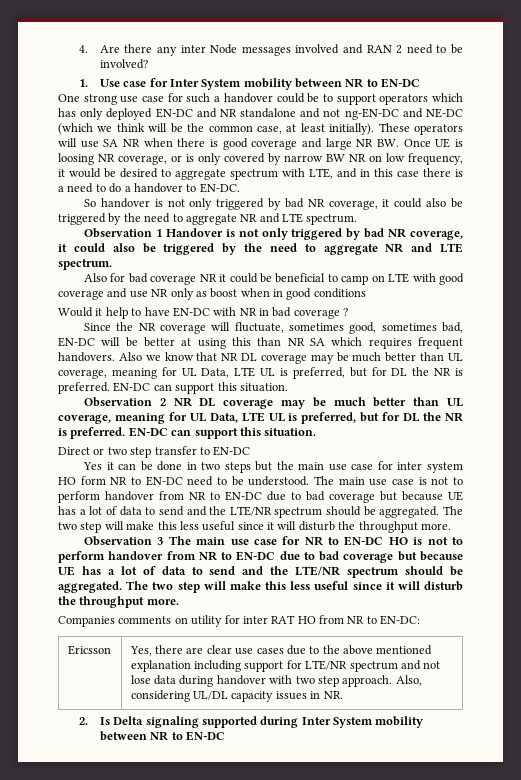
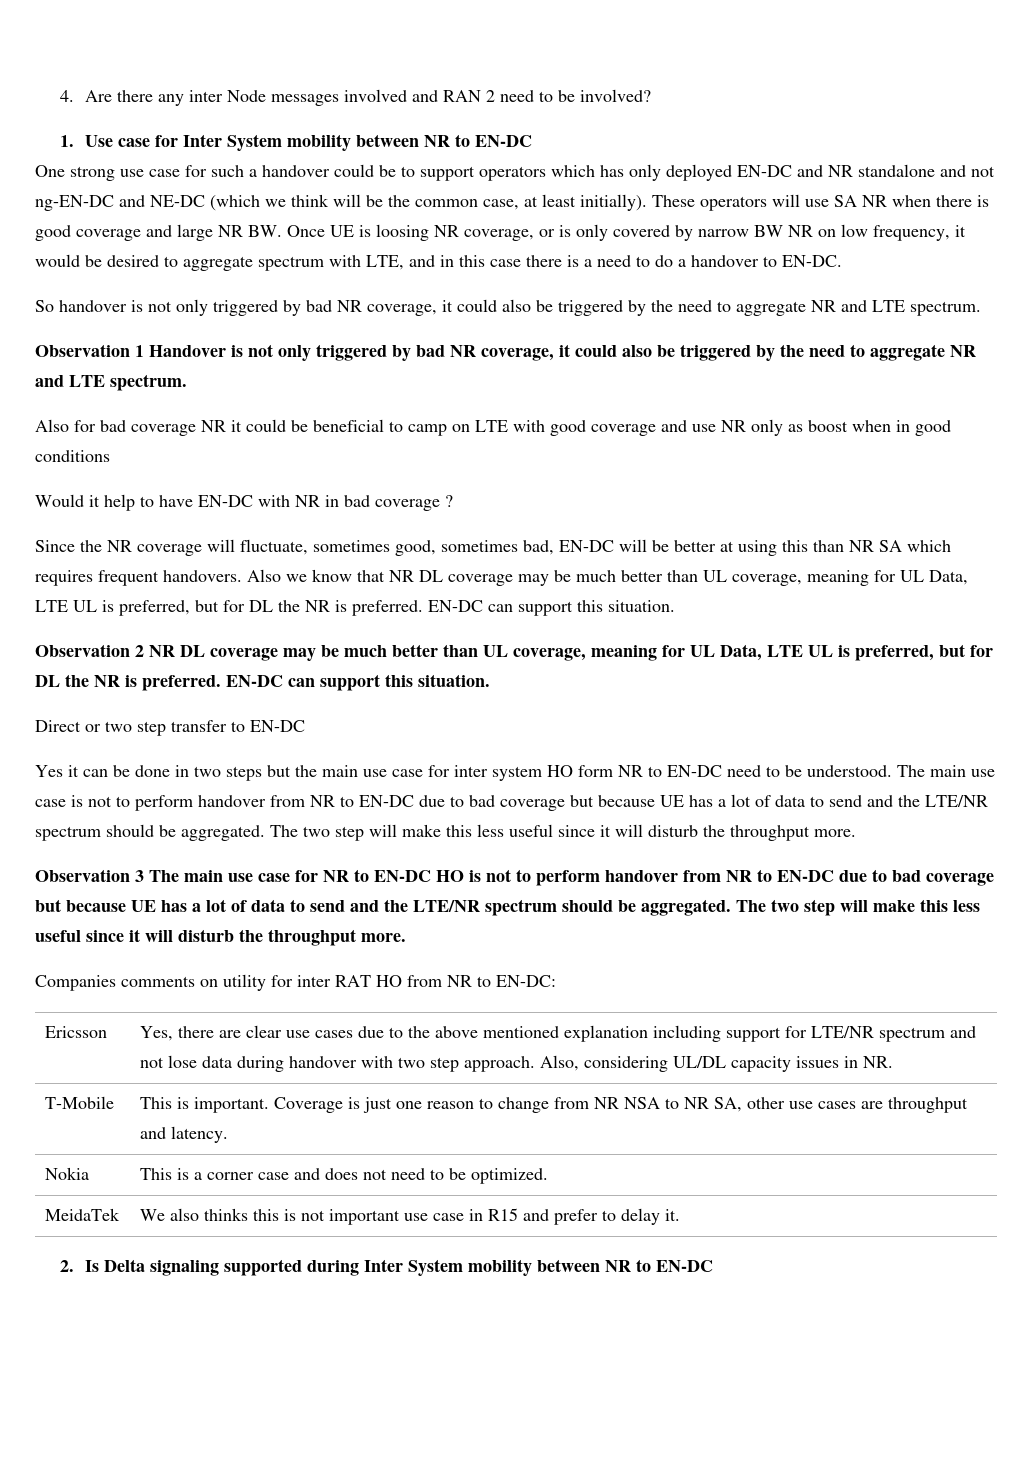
+ T-Mobile | This is important. Coverage is just one reason to change from NR NSA to NR SA, other use cases are throughput and latency.
+ Nokia | This is a corner case and does not need to be optimized.
+ MeidaTek | We also thinks this is not important use case in R15 and prefer to delay it.

